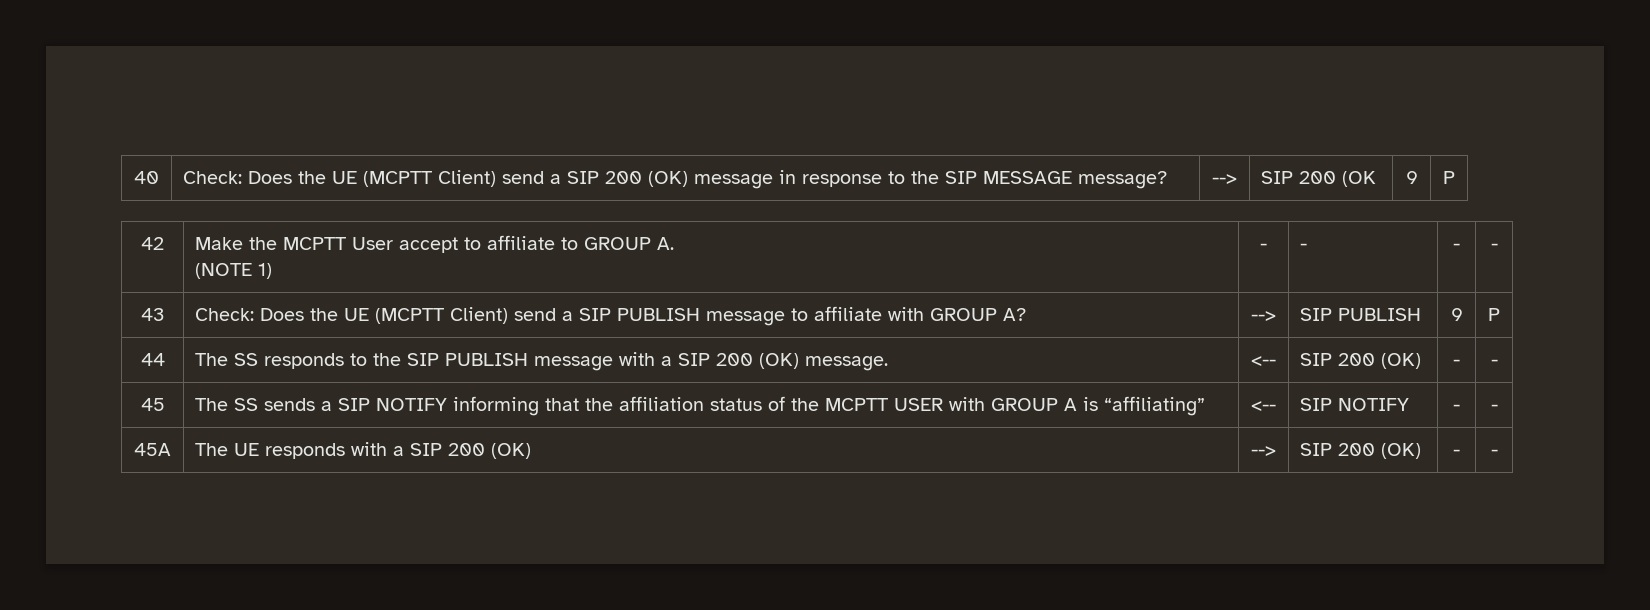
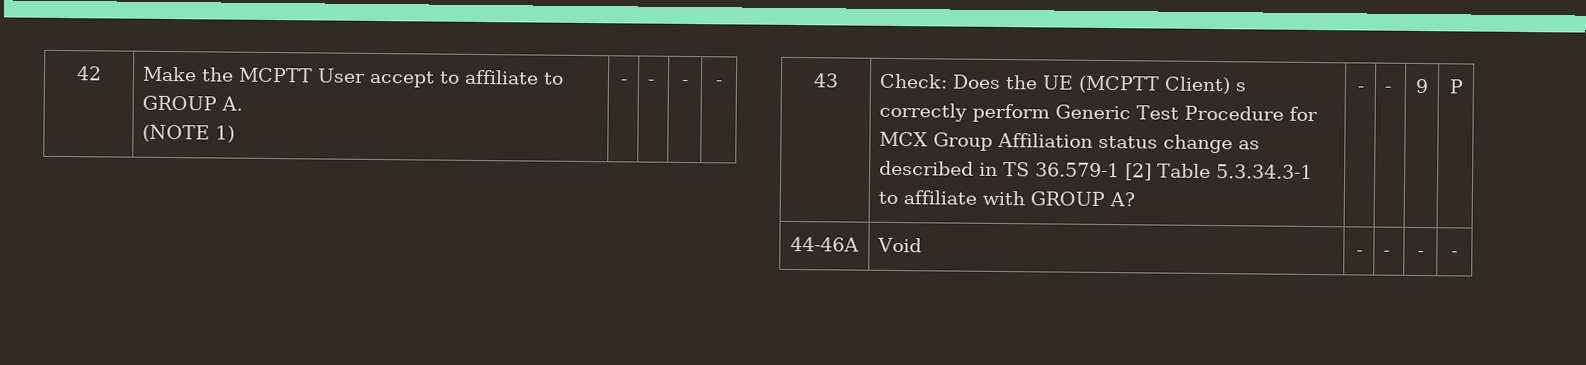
- 40 | Check: Does the UE (MCPTT Client) send a SIP 200 (OK) message in response to the SIP MESSAGE message? | --> | SIP 200 (OK | 9 | P
- 43 | Check: Does the UE (MCPTT Client) send a SIP PUBLISH message to affiliate with GROUP A? | --> | SIP PUBLISH | 9 | P
- 44 | The SS responds to the SIP PUBLISH message with a SIP 200 (OK) message. | <-- | SIP 200 (OK) | - | -
- 45 | The SS sends a SIP NOTIFY informing that the affiliation status of the MCPTT USER with GROUP A is “affiliating” | <-- | SIP NOTIFY | - | -
- 45A | The UE responds with a SIP 200 (OK) | --> | SIP 200 (OK) | - | -
+ 43 | Check: Does the UE (MCPTT Client) s correctly perform Generic Test Procedure for MCX Group Affiliation status change as described in TS 36.579-1 [2] Table 5.3.34.3-1 to affiliate with GROUP A? | - | - | 9 | P
+ 44-46A | Void | - | - | - | -

